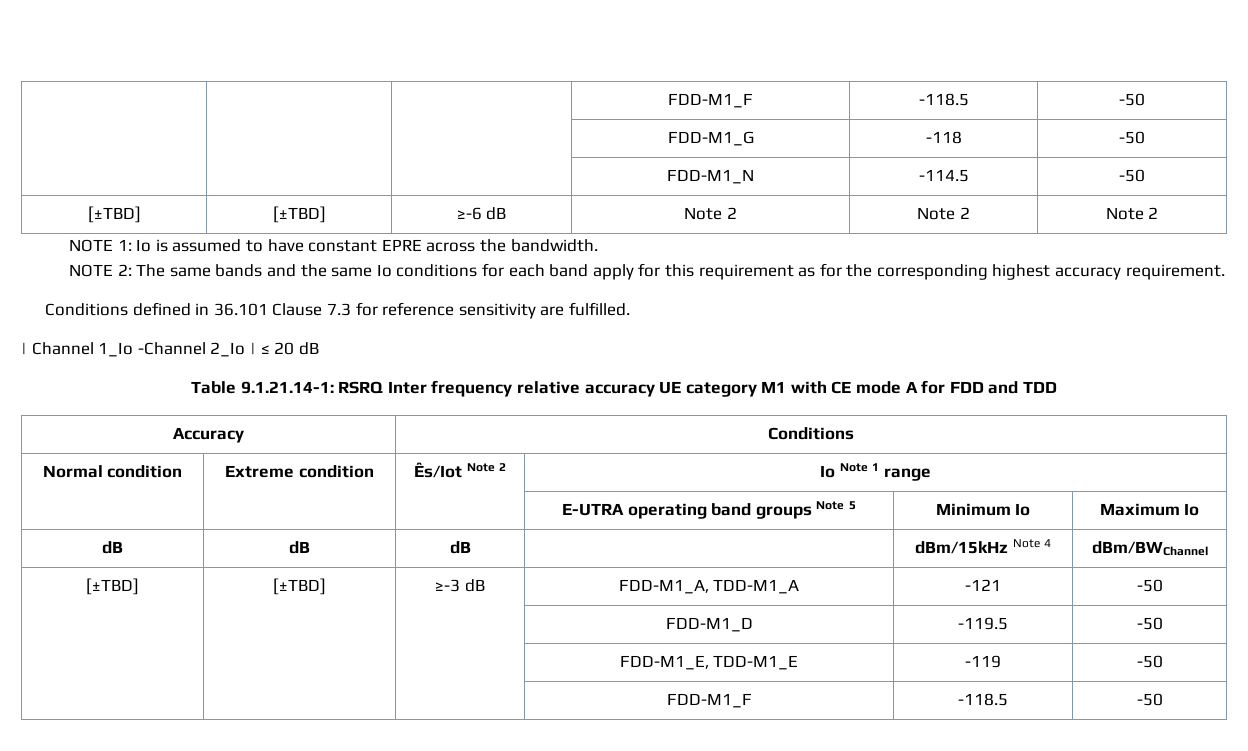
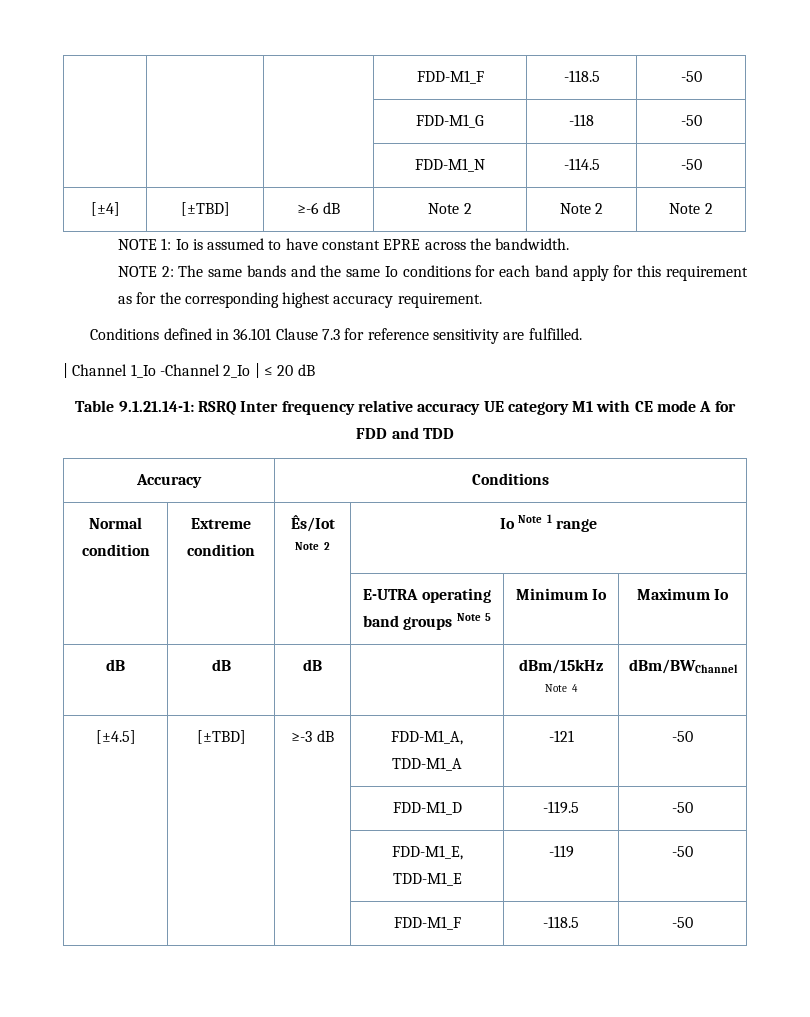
- [±TBD] | [±TBD] | ≥-6 dB | Note 2 | Note 2 | Note 2
+ [±4] | [±TBD] | ≥-6 dB | Note 2 | Note 2 | Note 2
- [±TBD] | [±TBD] | ≥-3 dB | FDD-M1_A, TDD-M1_A | -121 | -50
+ [±4.5] | [±TBD] | ≥-3 dB | FDD-M1_A, TDD-M1_A | -121 | -50

